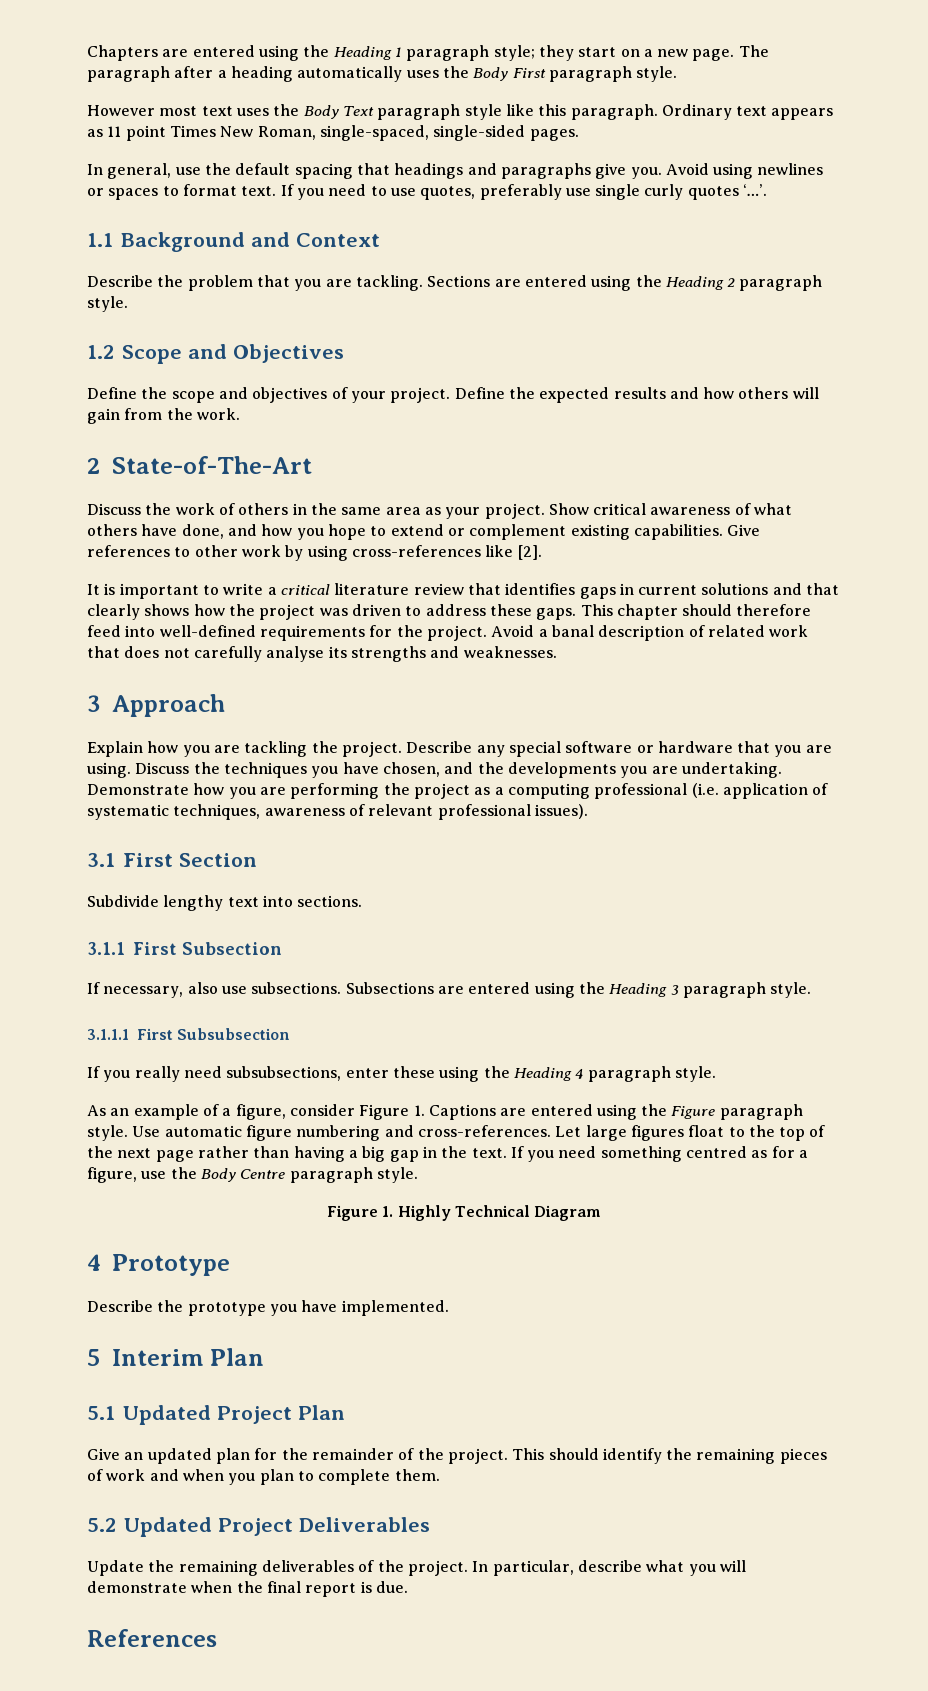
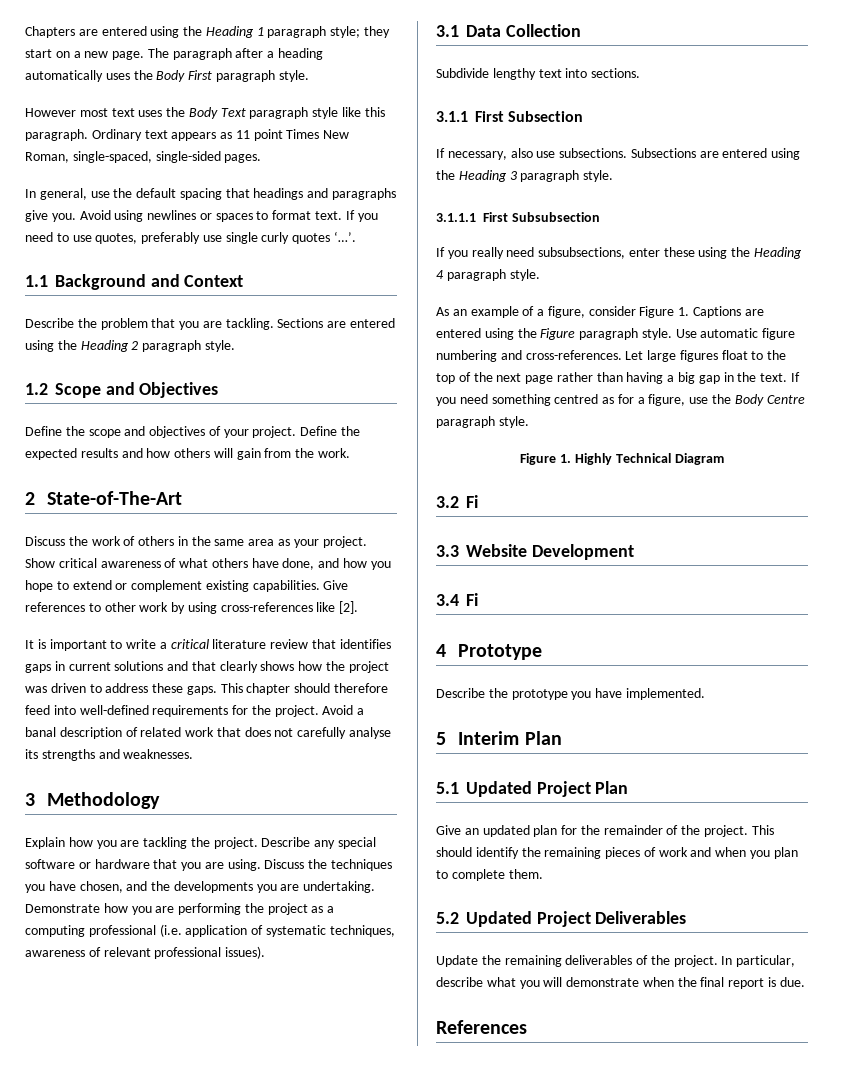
- 3 Approach
+ 3 Methodology
- 3.1 First Section
+ 3.1 Data Collection
+ 3.2 Fi
+ 3.3 Website Development
+ 3.4 Fi

